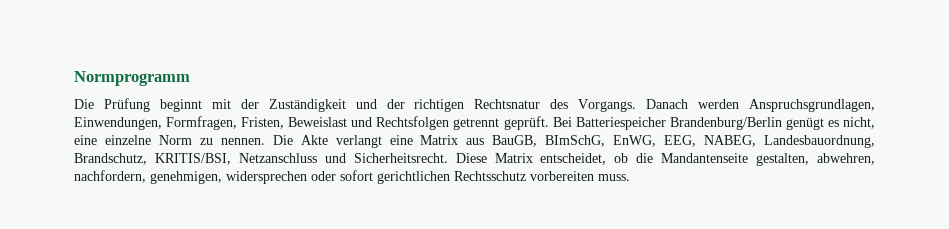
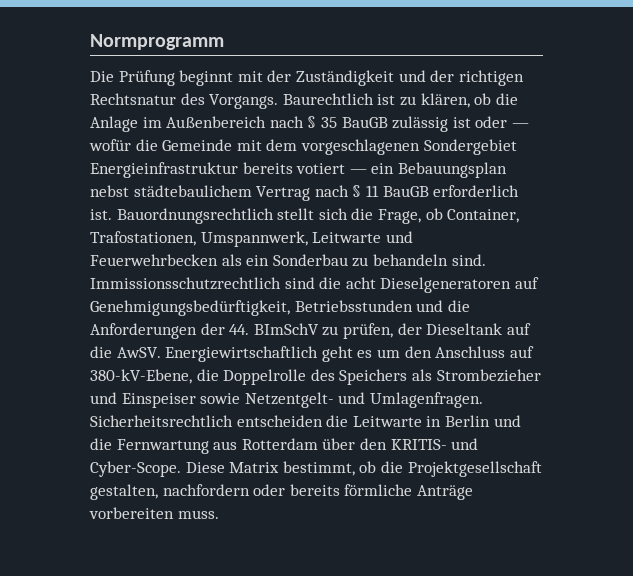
- Danach werden Anspruchsgrundlagen, Einwendungen, Formfragen, Fristen, Beweislast und Rechtsfolgen getrennt geprüft. Bei Batteriespeicher Brandenburg/Berlin genügt es nicht, eine einzelne Norm zu nennen. Die Akte verlangt eine Matrix aus BauGB, BImSchG, EnWG, EEG, NABEG, Landesbauordnung, Brandschutz, KRITIS/BSI, Netzanschluss und Sicherheitsrecht.
+ Baurechtlich ist zu klären, ob die Anlage im Außenbereich nach § 35 BauGB zulässig ist oder — wofür die Gemeinde mit dem vorgeschlagenen Sondergebiet Energieinfrastruktur bereits votiert — ein Bebauungsplan nebst städtebaulichem Vertrag nach § 11 BauGB erforderlich ist. Bauordnungsrechtlich stellt sich die Frage, ob Container, Trafostationen, Umspannwerk, Leitwarte und Feuerwehrbecken als ein Sonderbau zu behandeln sind. Immissionsschutzrechtlich sind die acht Dieselgeneratoren auf Genehmigungsbedürftigkeit, Betriebsstunden und die Anforderungen der 44. BImSchV zu prüfen, der Dieseltank auf die AwSV. Energiewirtschaftlich geht es um den Anschluss auf 380-kV-Ebene, die Doppelrolle des Speichers als Strombezieher und Einspeiser sowie Netzentgelt- und Umlagenfragen. Sicherheitsrechtlich entscheiden die Leitwarte in Berlin und die Fernwartung aus Rotterdam über den KRITIS- und Cyber-Scope.
- Diese Matrix entscheidet, ob die Mandantenseite gestalten, abwehren, nachfordern, genehmigen, widersprechen oder sofort gerichtlichen Rechtsschutz vorbereiten muss.
+ Diese Matrix bestimmt, ob die Projektgesellschaft gestalten, nachfordern oder bereits förmliche Anträge vorbereiten muss.

